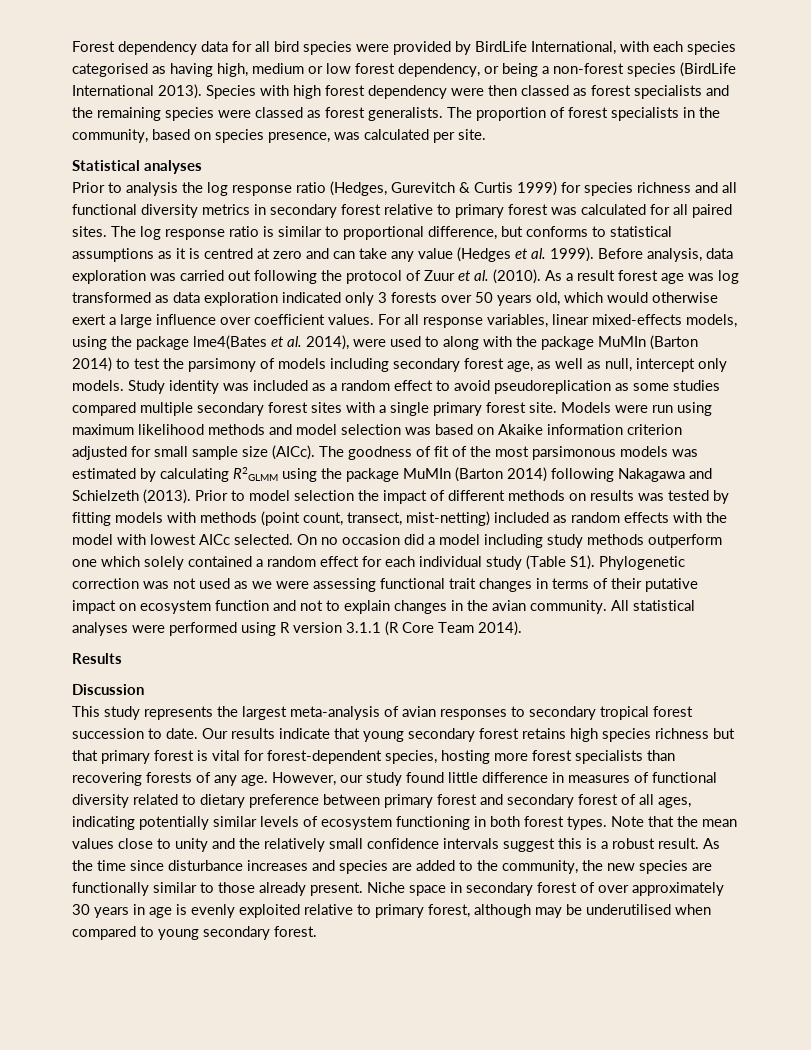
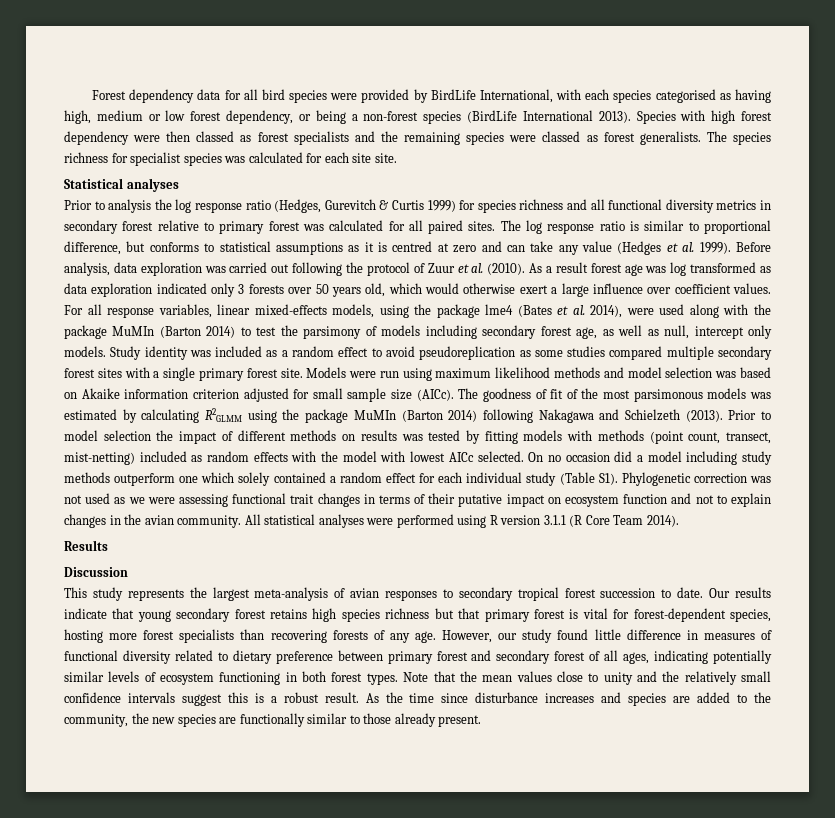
- The proportion of forest specialists in the community, based on species presence, was calculated per site.
+ The species richness for specialist species was calculated for each site site.
- For all response variables, linear mixed-effects models, using the package lme4(Bates et al. 2014), were used to along with the package MuMIn (Barton 2014) to test the parsimony of models including secondary forest age, as well as null, intercept only models.
+ For all response variables, linear mixed-effects models, using the package lme4 (Bates et al. 2014), were used along with the package MuMIn (Barton 2014) to test the parsimony of models including secondary forest age, as well as null, intercept only models.
- Niche space in secondary forest of over approximately 30 years in age is evenly exploited relative to primary forest, although may be underutilised when compared to young secondary forest.

